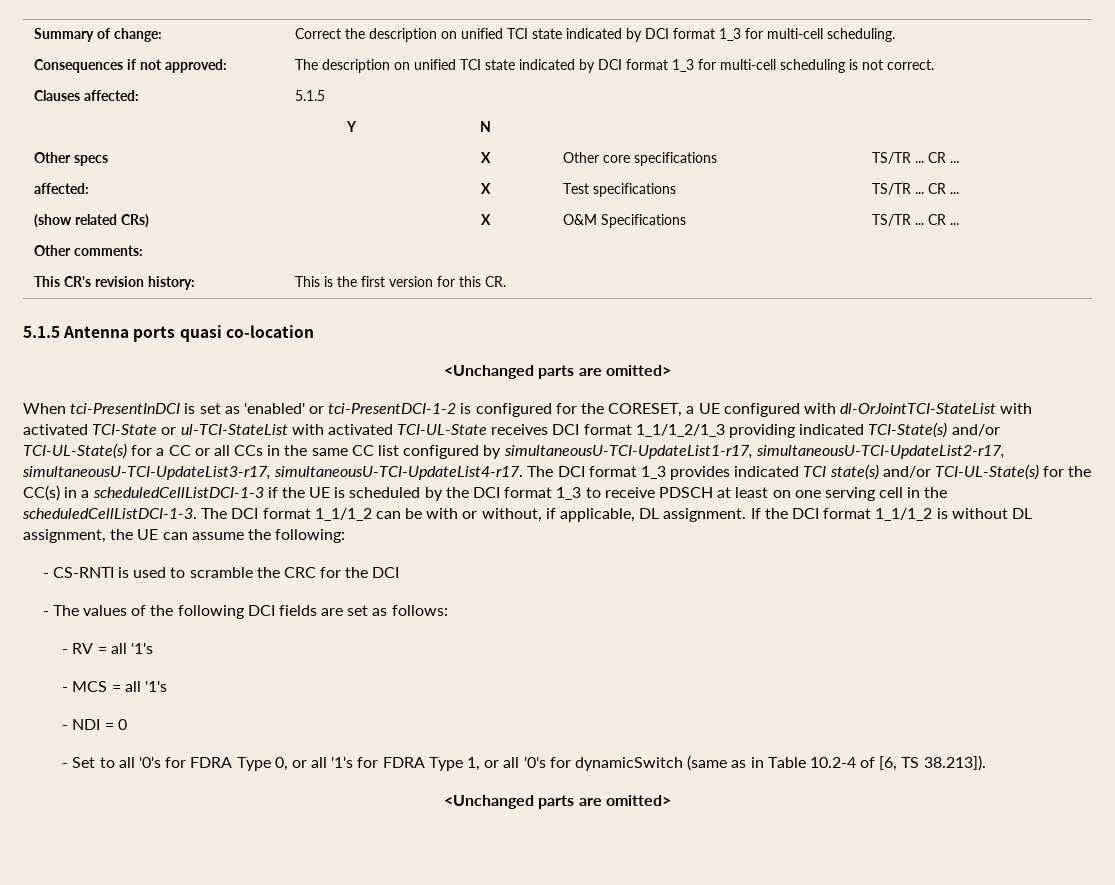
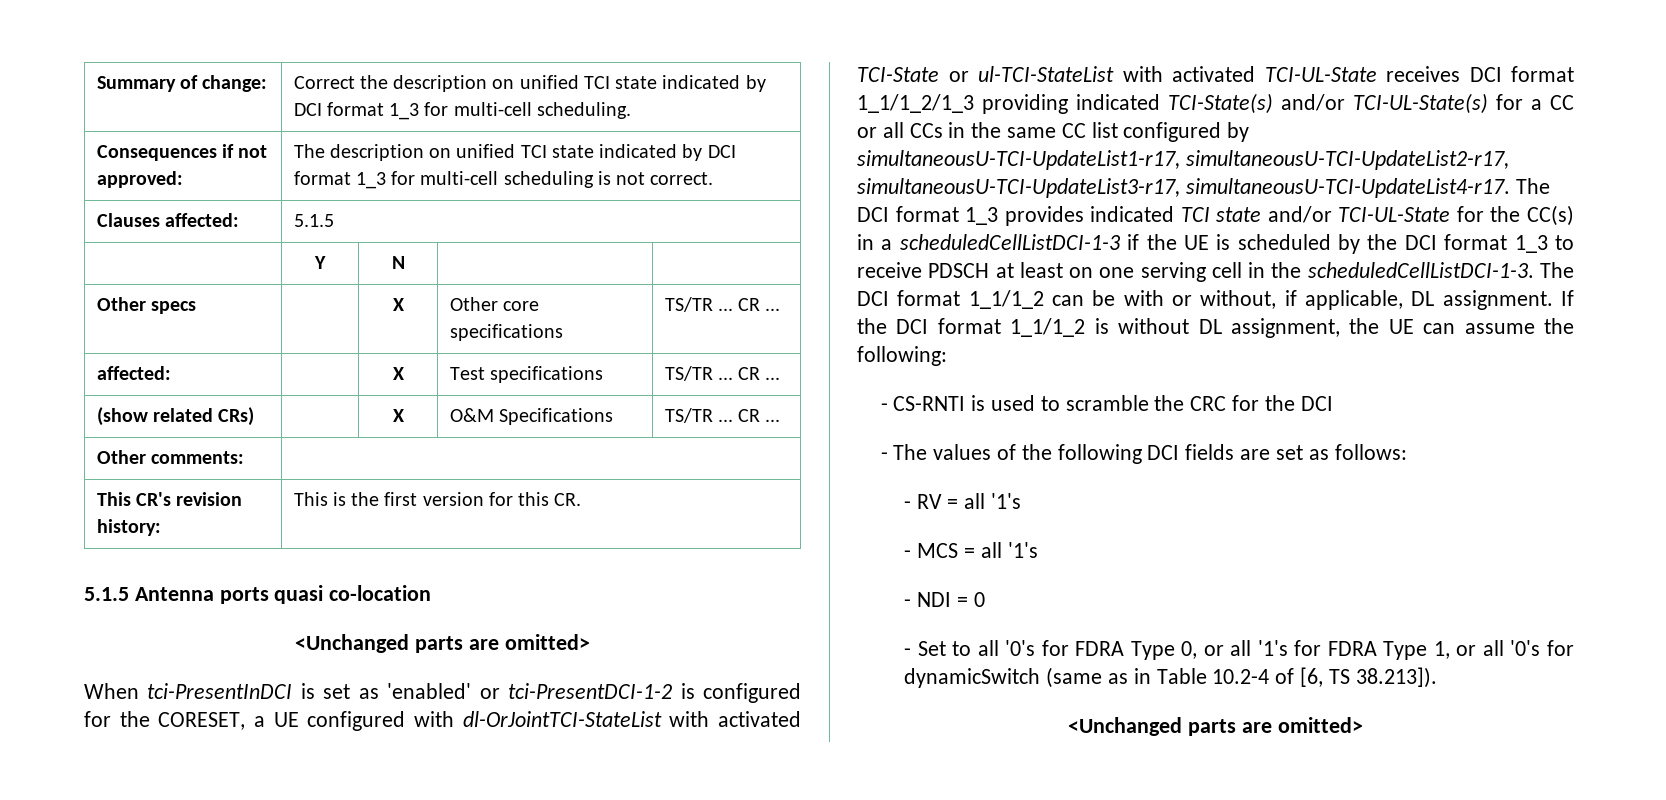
- The DCI format 1_3 provides indicated TCI state(s) and/or TCI-UL-State(s) for the CC(s) in a scheduledCellListDCI-1-3 if the UE is scheduled by the DCI format 1_3 to receive PDSCH at least on one serving cell in the scheduledCellListDCI-1-3.
+ The DCI format 1_3 provides indicated TCI state and/or TCI-UL-State for the CC(s) in a scheduledCellListDCI-1-3 if the UE is scheduled by the DCI format 1_3 to receive PDSCH at least on one serving cell in the scheduledCellListDCI-1-3.

